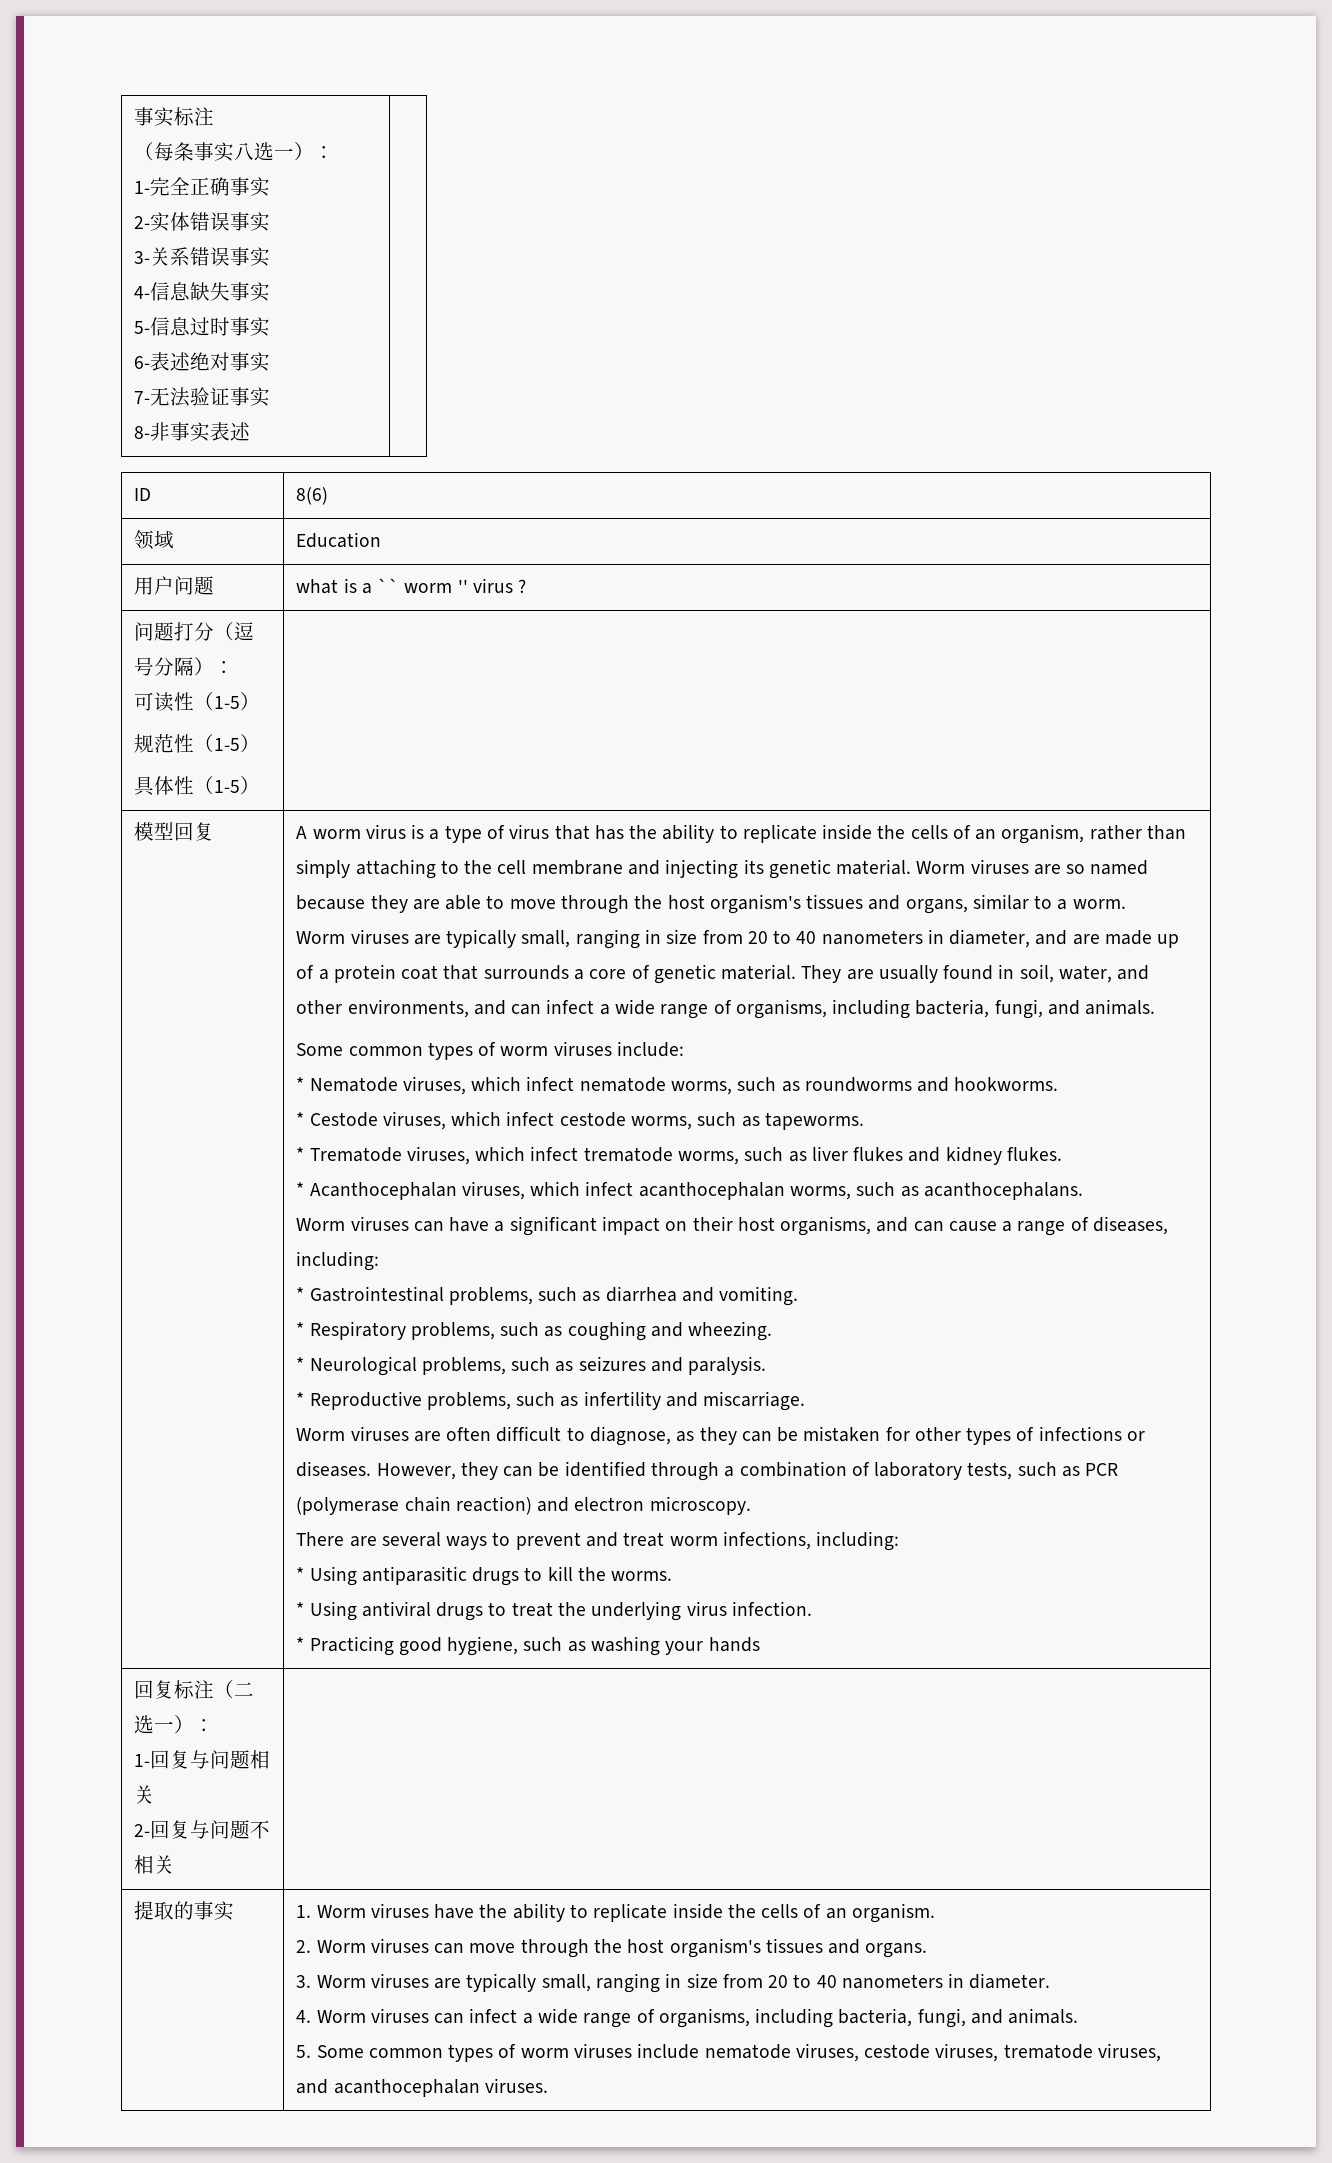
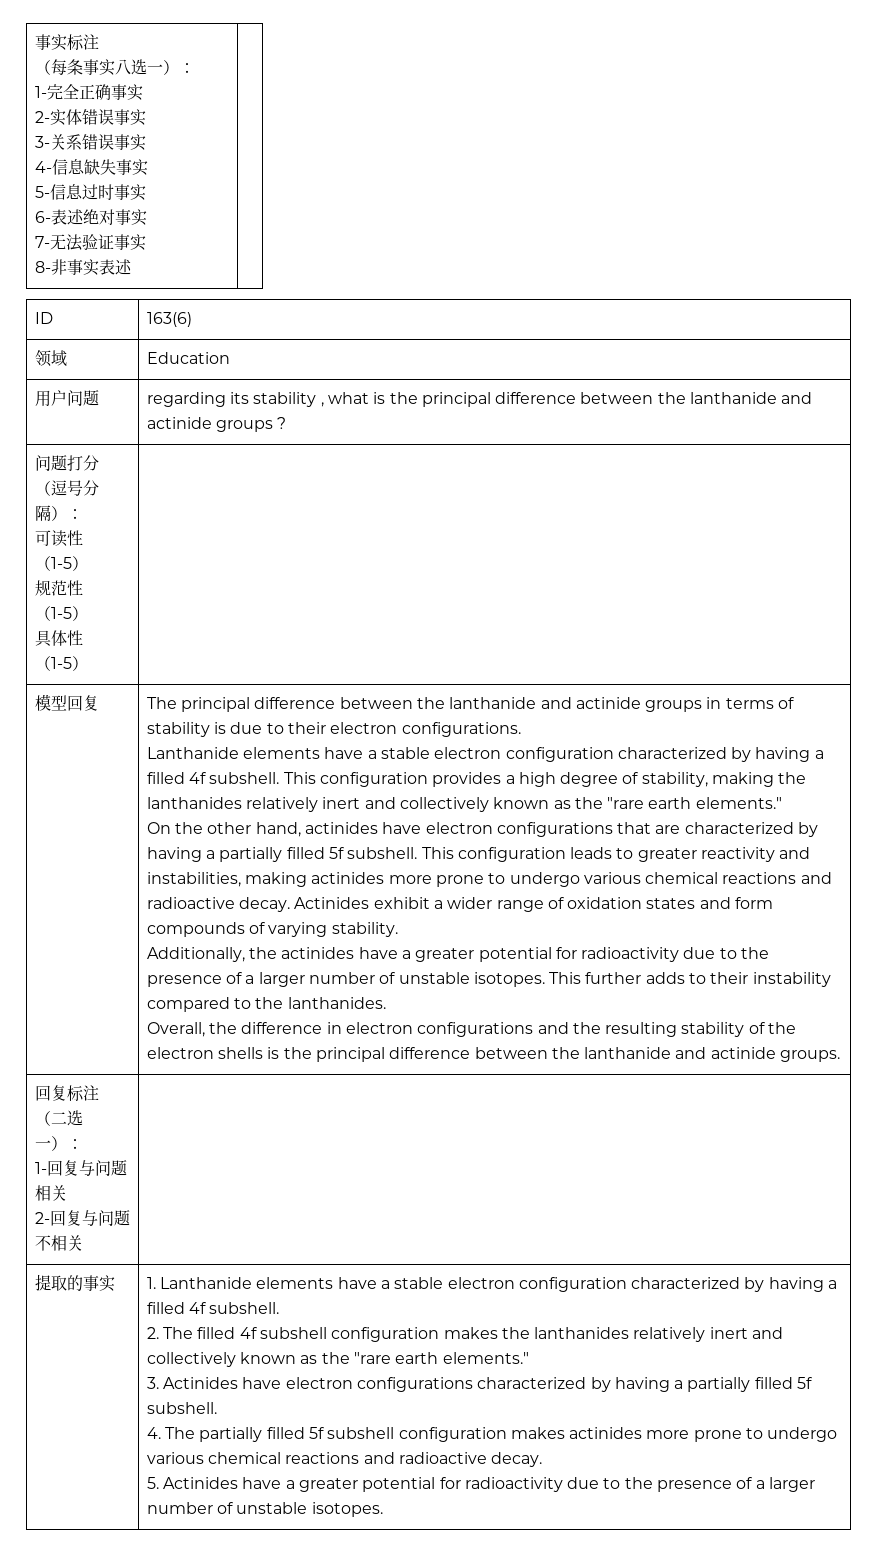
- ID | 8(6)
+ ID | 163(6)
- 用户问题 | what is a `` worm '' virus ?
+ 用户问题 | regarding its stability , what is the principal difference between the lanthanide and actinide groups ?
- A worm virus is a type of virus that has the ability to replicate inside the cells of an organism, rather than simply attaching to the cell membrane and injecting its genetic material. Worm viruses are so named because they are able to move through the host organism's tissues and organs, similar to a worm.
- Worm viruses are typically small, ranging in size from 20 to 40 nanometers in diameter, and are made up of a protein coat that surrounds a core of genetic material. They are usually found in soil, water, and other environments, and can infect a wide range of organisms, including bacteria, fungi, and animals.
- Some common types of worm viruses include:
- * Nematode viruses, which infect nematode worms, such as roundworms and hookworms.
- * Cestode viruses, which infect cestode worms, such as tapeworms.
- * Trematode viruses, which infect trematode worms, such as liver flukes and kidney flukes.
- * Acanthocephalan viruses, which infect acanthocephalan worms, such as acanthocephalans.
- Worm viruses can have a significant impact on their host organisms, and can cause a range of diseases, including:
- * Gastrointestinal problems, such as diarrhea and vomiting.
- * Respiratory problems, such as coughing and wheezing.
- * Neurological problems, such as seizures and paralysis.
- * Reproductive problems, such as infertility and miscarriage.
- Worm viruses are often difficult to diagnose, as they can be mistaken for other types of infections or diseases. However, they can be identified through a combination of laboratory tests, such as PCR (polymerase chain reaction) and electron microscopy.
- There are several ways to prevent and treat worm infections, including:
- * Using antiparasitic drugs to kill the worms.
- * Using antiviral drugs to treat the underlying virus infection.
- * Practicing good hygiene, such as washing your hands
+ The principal difference between the lanthanide and actinide groups in terms of stability is due to their electron configurations.
+ Lanthanide elements have a stable electron configuration characterized by having a filled 4f subshell. This configuration provides a high degree of stability, making the lanthanides relatively inert and collectively known as the "rare earth elements."
+ On the other hand, actinides have electron configurations that are characterized by having a partially filled 5f subshell. This configuration leads to greater reactivity and instabilities, making actinides more prone to undergo various chemical reactions and radioactive decay. Actinides exhibit a wider range of oxidation states and form compounds of varying stability.
+ Additionally, the actinides have a greater potential for radioactivity due to the presence of a larger number of unstable isotopes. This further adds to their instability compared to the lanthanides.
+ Overall, the difference in electron configurations and the resulting stability of the electron shells is the principal difference between the lanthanide and actinide groups.
- 1. Worm viruses have the ability to replicate inside the cells of an organism.
- 2. Worm viruses can move through the host organism's tissues and organs.
- 3. Worm viruses are typically small, ranging in size from 20 to 40 nanometers in diameter.
- 4. Worm viruses can infect a wide range of organisms, including bacteria, fungi, and animals.
- 5. Some common types of worm viruses include nematode viruses, cestode viruses, trematode viruses, and acanthocephalan viruses.
+ 1. Lanthanide elements have a stable electron configuration characterized by having a filled 4f subshell.
+ 2. The filled 4f subshell configuration makes the lanthanides relatively inert and collectively known as the "rare earth elements."
+ 3. Actinides have electron configurations characterized by having a partially filled 5f subshell.
+ 4. The partially filled 5f subshell configuration makes actinides more prone to undergo various chemical reactions and radioactive decay.
+ 5. Actinides have a greater potential for radioactivity due to the presence of a larger number of unstable isotopes.

